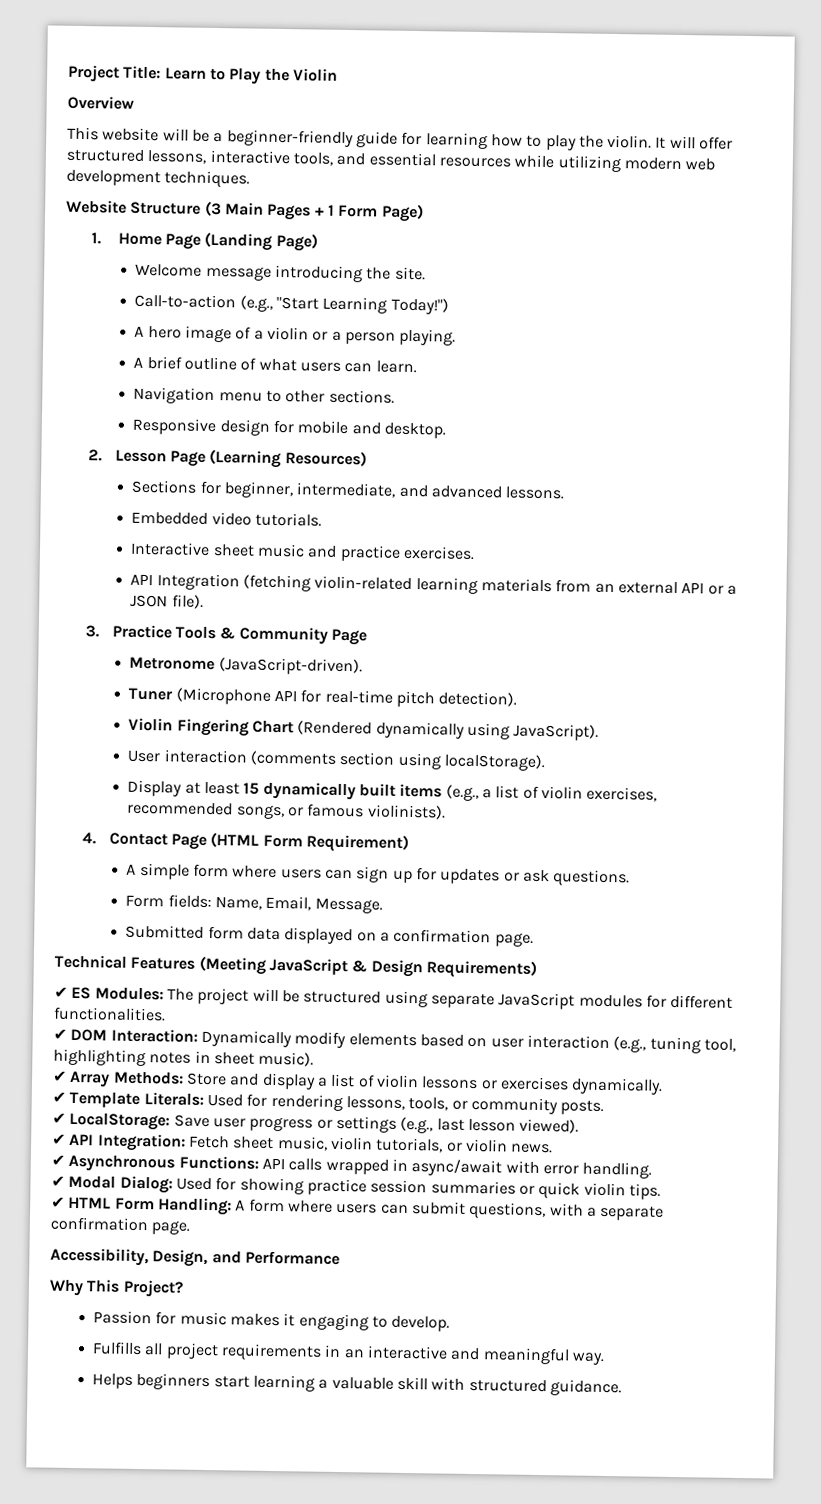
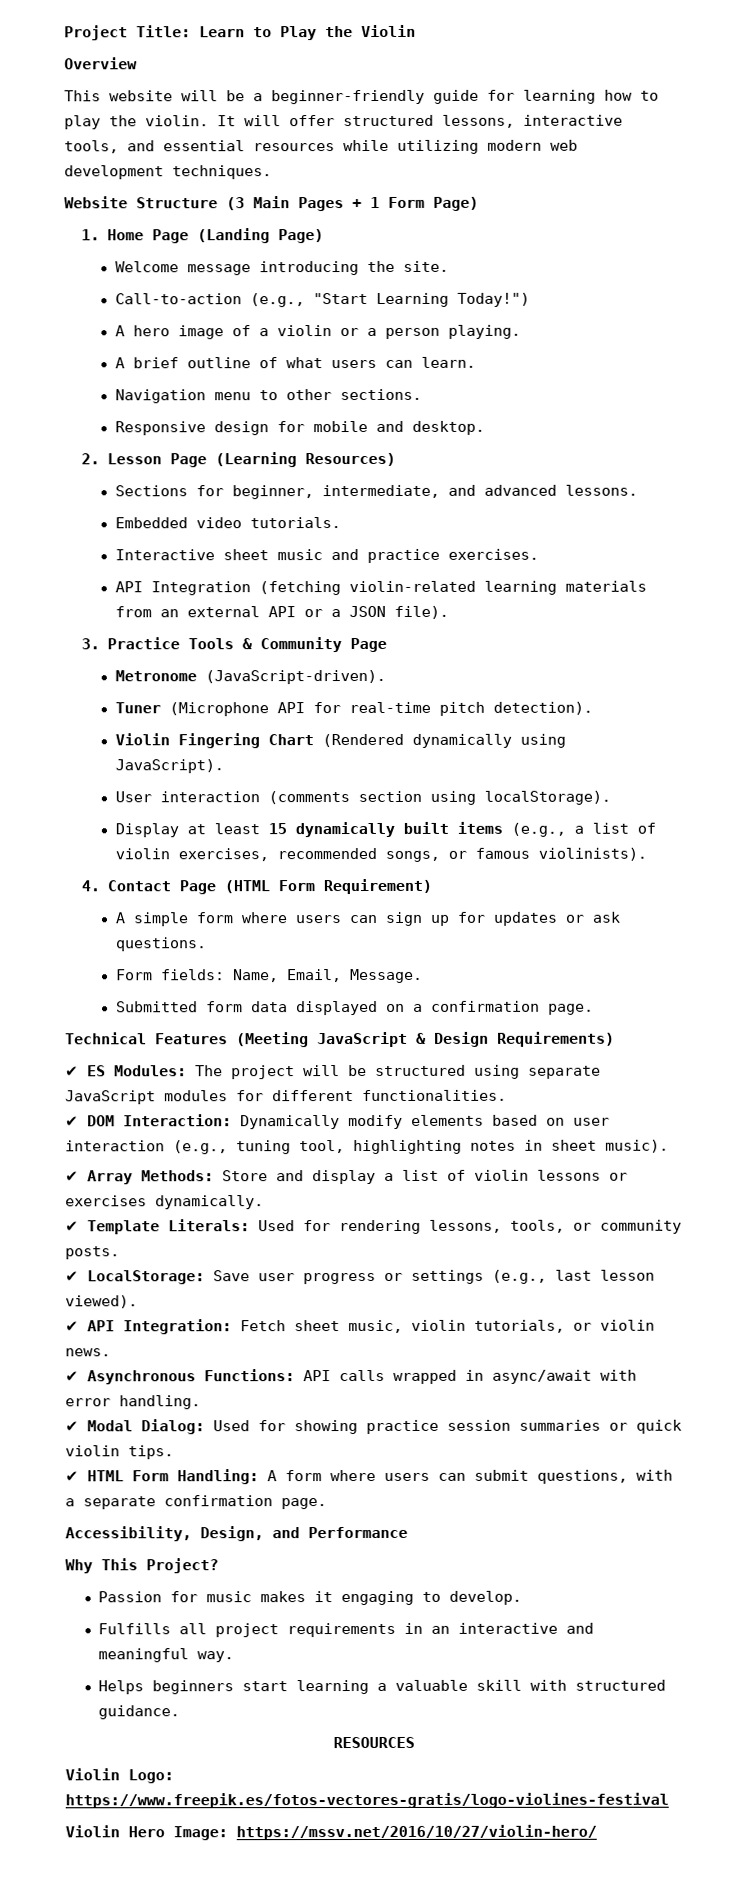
+ RESOURCES
+ Violin Logo: https://www.freepik.es/fotos-vectores-gratis/logo-violines-festival
+ Violin Hero Image: https://mssv.net/2016/10/27/violin-hero/

